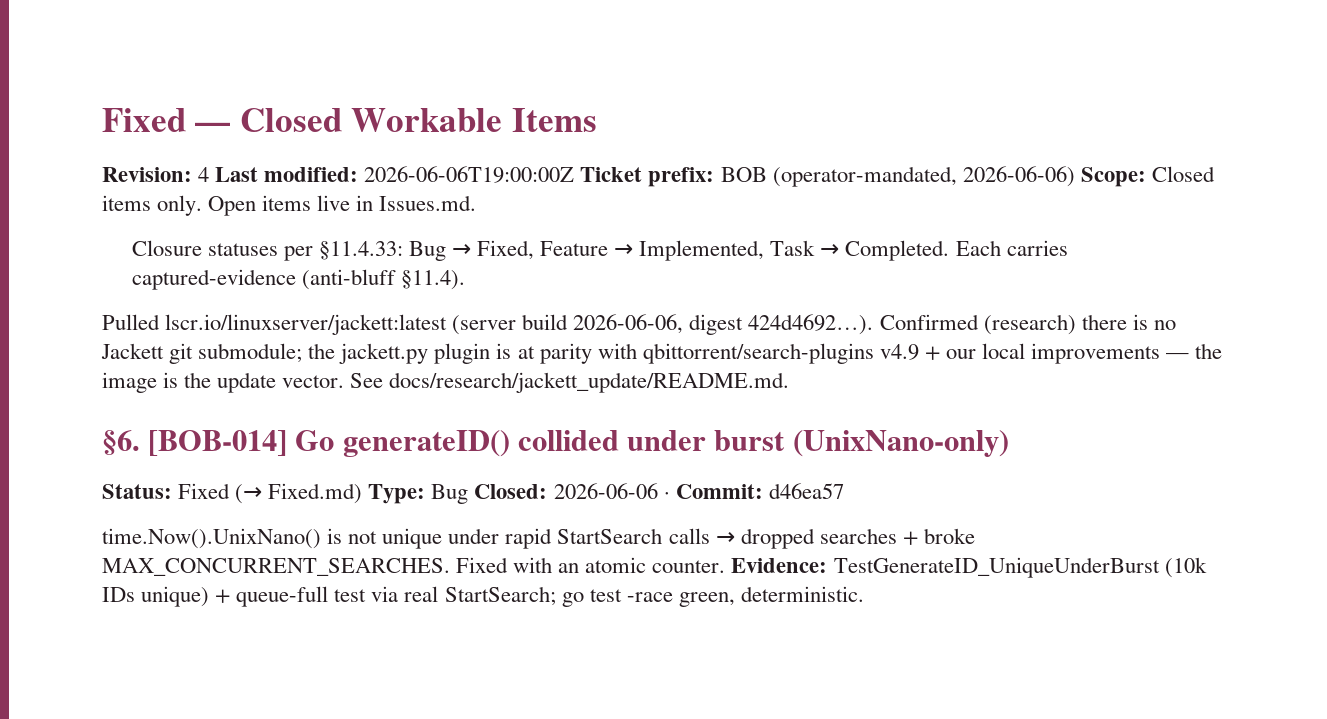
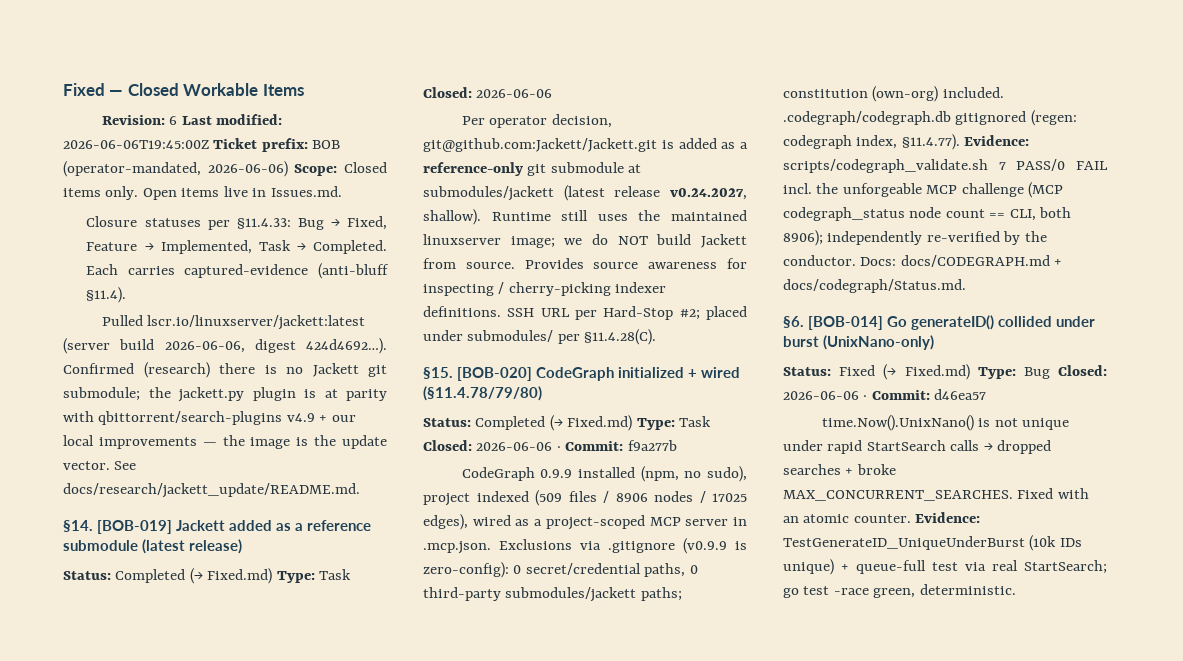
- Revision: 4 Last modified: 2026-06-06T19:00:00Z Ticket prefix: BOB (operator-mandated, 2026-06-06) Scope: Closed items only.
+ Revision: 6 Last modified: 2026-06-06T19:45:00Z Ticket prefix: BOB (operator-mandated, 2026-06-06) Scope: Closed items only.
+ §14. [BOB-019] Jackett added as a reference submodule (latest release)
+ Status: Completed (→ Fixed.md) Type: Task Closed: 2026-06-06
+ Per operator decision, git@github.com:Jackett/Jackett.git is added as a reference-only git submodule at submodules/jackett (latest release v0.24.2027, shallow). Runtime still uses the maintained linuxserver image; we do NOT build Jackett from source. Provides source awareness for inspecting / cherry-picking indexer definitions. SSH URL per Hard-Stop #2; placed under submodules/ per §11.4.28(C).
+ §15. [BOB-020] CodeGraph initialized + wired (§11.4.78/79/80)
+ Status: Completed (→ Fixed.md) Type: Task Closed: 2026-06-06 · Commit: f9a277b
+ CodeGraph 0.9.9 installed (npm, no sudo), project indexed (509 files / 8906 nodes / 17025 edges), wired as a project-scoped MCP server in .mcp.json. Exclusions via .gitignore (v0.9.9 is zero-config): 0 secret/credential paths, 0 third-party submodules/jackett paths; constitution (own-org) included. .codegraph/codegraph.db gitignored (regen: codegraph index, §11.4.77). Evidence: scripts/codegraph_validate.sh 7 PASS/0 FAIL incl. the unforgeable MCP challenge (MCP codegraph_status node count == CLI, both 8906); independently re-verified by the conductor. Docs: docs/CODEGRAPH.md + docs/codegraph/Status.md.

